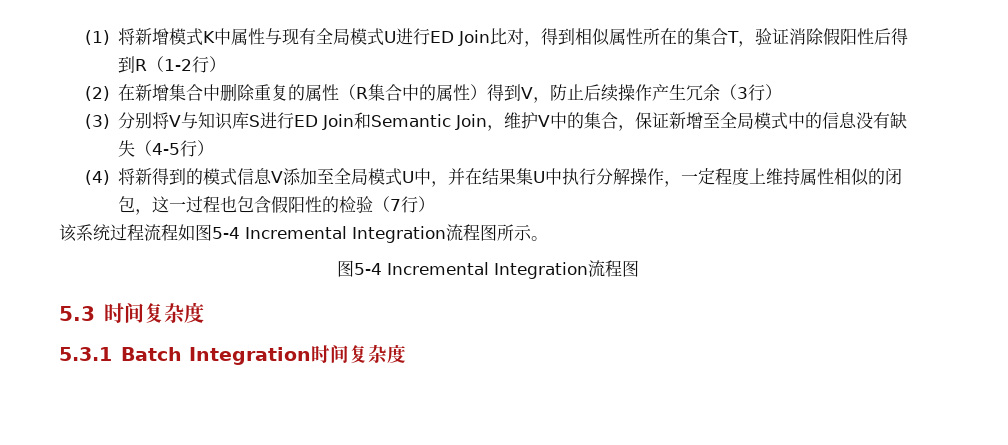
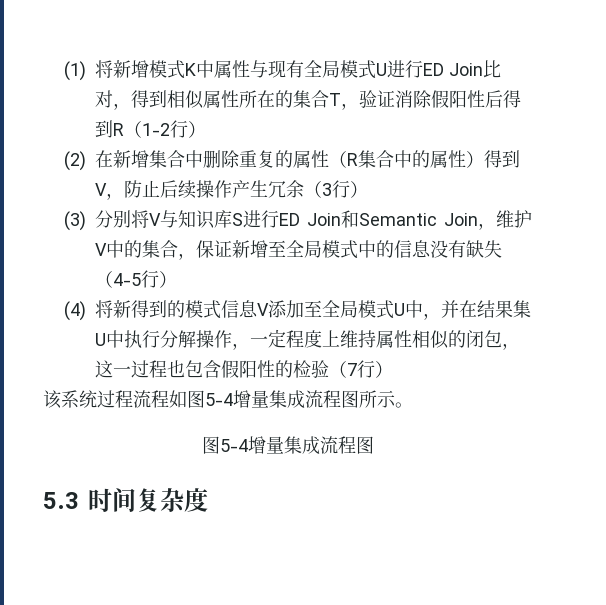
- 该系统过程流程如图5-4 Incremental Integration流程图所示。
- 图5-4 Incremental Integration流程图
+ 该系统过程流程如图5-4增量集成流程图所示。
+ 图5-4增量集成流程图
- 5.3.1 Batch Integration时间复杂度

